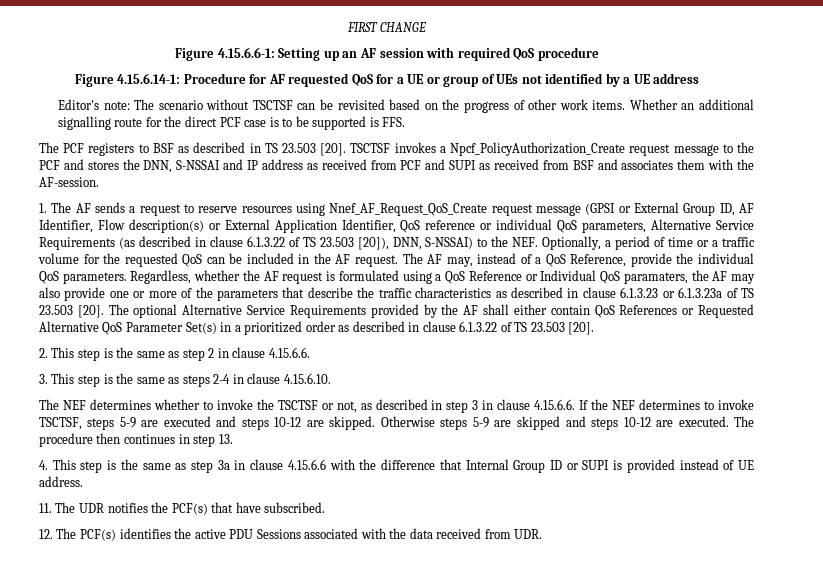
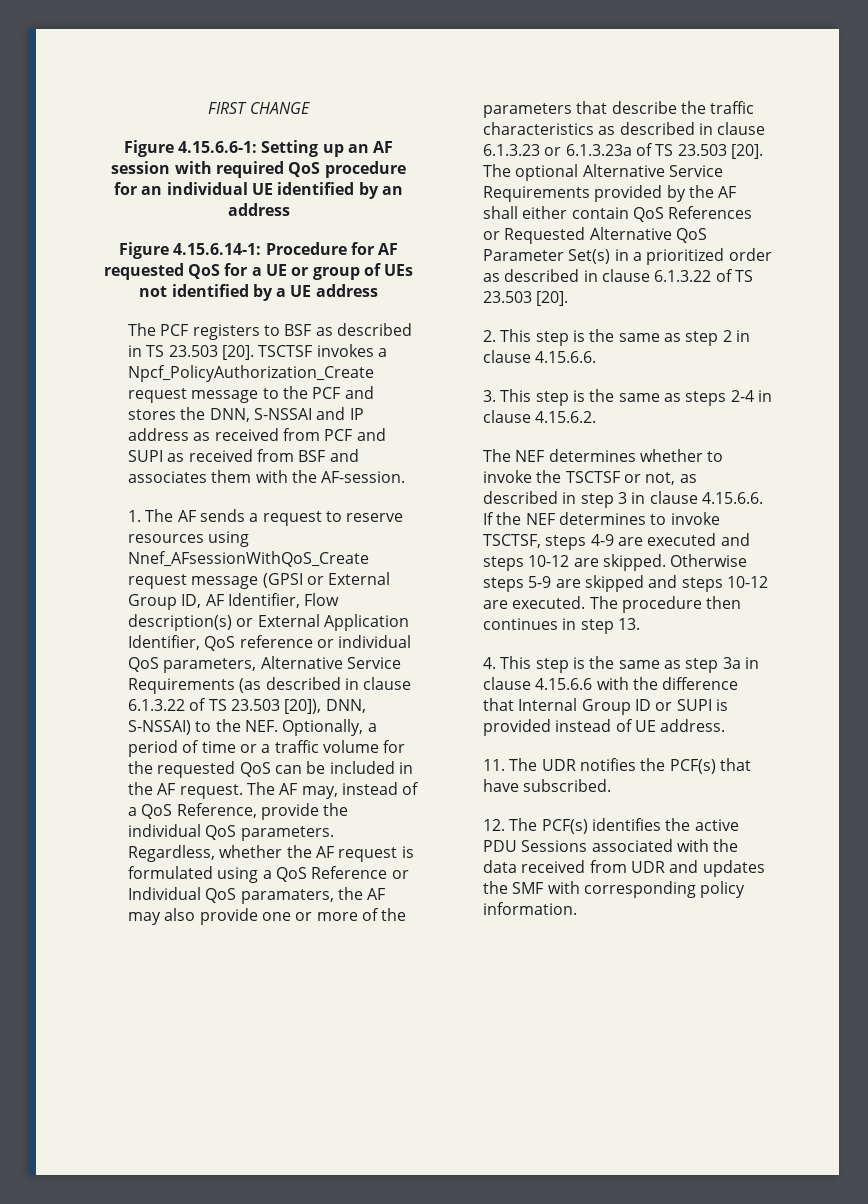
- Figure 4.15.6.6-1: Setting up an AF session with required QoS procedure
+ Figure 4.15.6.6-1: Setting up an AF session with required QoS procedure for an individual UE identified by an address
- Editor's note: The scenario without TSCTSF can be revisited based on the progress of other work items. Whether an additional signalling route for the direct PCF case is to be supported is FFS.
- 1. The AF sends a request to reserve resources using Nnef_AF_Request_QoS_Create request message (GPSI or External Group ID, AF Identifier, Flow description(s) or External Application Identifier, QoS reference or individual QoS parameters, Alternative Service Requirements (as described in clause 6.1.3.22 of TS 23.503 [20]), DNN, S-NSSAI) to the NEF. Optionally, a period of time or a traffic volume for the requested QoS can be included in the AF request.
+ 1. The AF sends a request to reserve resources using Nnef_AFsessionWithQoS_Create request message (GPSI or External Group ID, AF Identifier, Flow description(s) or External Application Identifier, QoS reference or individual QoS parameters, Alternative Service Requirements (as described in clause 6.1.3.22 of TS 23.503 [20]), DNN, S-NSSAI) to the NEF. Optionally, a period of time or a traffic volume for the requested QoS can be included in the AF request.
- 3. This step is the same as steps 2-4 in clause 4.15.6.10.
+ 3. This step is the same as steps 2-4 in clause 4.15.6.2.
- The NEF determines whether to invoke the TSCTSF or not, as described in step 3 in clause 4.15.6.6. If the NEF determines to invoke TSCTSF, steps 5-9 are executed and steps 10-12 are skipped.
+ The NEF determines whether to invoke the TSCTSF or not, as described in step 3 in clause 4.15.6.6. If the NEF determines to invoke TSCTSF, steps 4-9 are executed and steps 10-12 are skipped.
- 12. The PCF(s) identifies the active PDU Sessions associated with the data received from UDR.
+ 12. The PCF(s) identifies the active PDU Sessions associated with the data received from UDR and updates the SMF with corresponding policy information.

